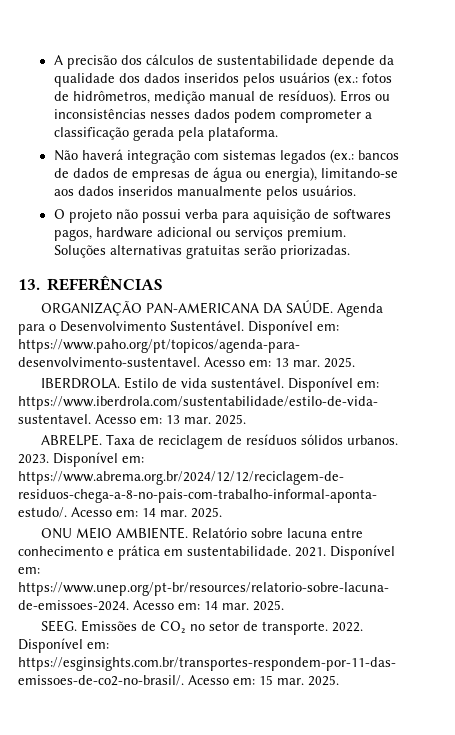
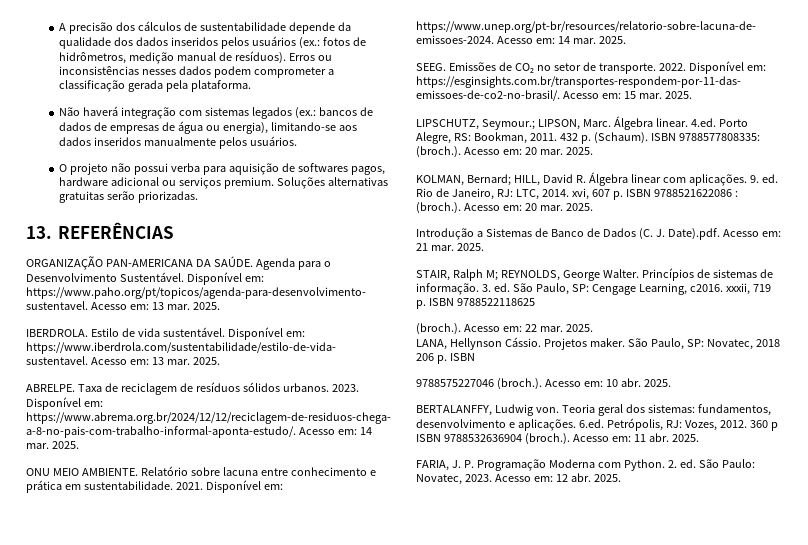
+ LIPSCHUTZ, Seymour.; LIPSON, Marc. Álgebra linear. 4.ed. Porto Alegre, RS: Bookman, 2011. 432 p. (Schaum). ISBN 9788577808335: (broch.). Acesso em: 20 mar. 2025.
+ KOLMAN, Bernard; HILL, David R. Álgebra linear com aplicações. 9. ed. Rio de Janeiro, RJ: LTC, 2014. xvi, 607 p. ISBN 9788521622086 : (broch.). Acesso em: 20 mar. 2025.
+ Introdução a Sistemas de Banco de Dados (C. J. Date).pdf. Acesso em: 21 mar. 2025.
+ STAIR, Ralph M; REYNOLDS, George Walter. Princípios de sistemas de informação. 3. ed. São Paulo, SP: Cengage Learning, c2016. xxxii, 719 p. ISBN 9788522118625
+ (broch.). Acesso em: 22 mar. 2025.
+ LANA, Hellynson Cássio. Projetos maker. São Paulo, SP: Novatec, 2018 206 p. ISBN
+ 9788575227046 (broch.). Acesso em: 10 abr. 2025.
+ BERTALANFFY, Ludwig von. Teoria geral dos sistemas: fundamentos, desenvolvimento e aplicações. 6.ed. Petrópolis, RJ: Vozes, 2012. 360 p ISBN 9788532636904 (broch.). Acesso em: 11 abr. 2025.
+ FARIA, J. P. Programação Moderna com Python. 2. ed. São Paulo: Novatec, 2023. Acesso em: 12 abr. 2025.

